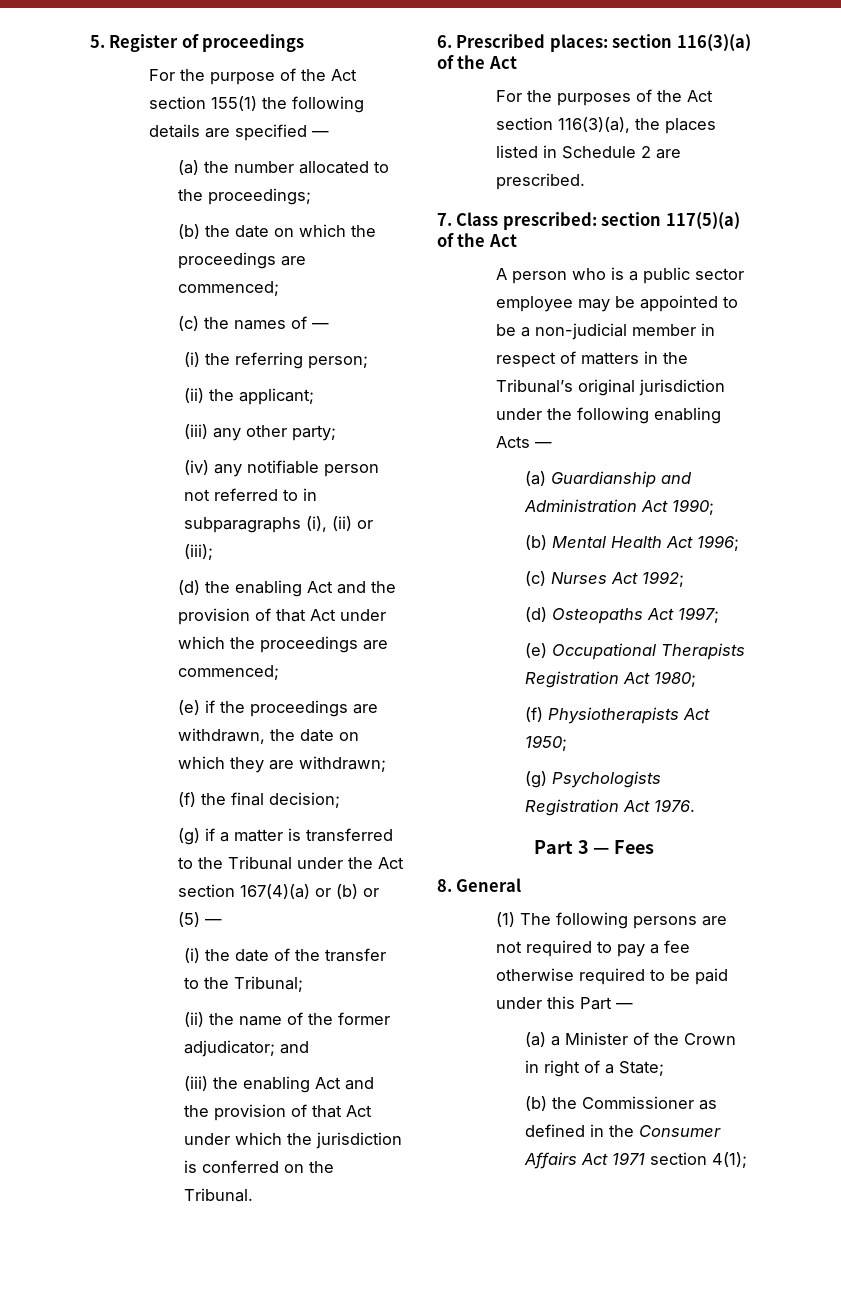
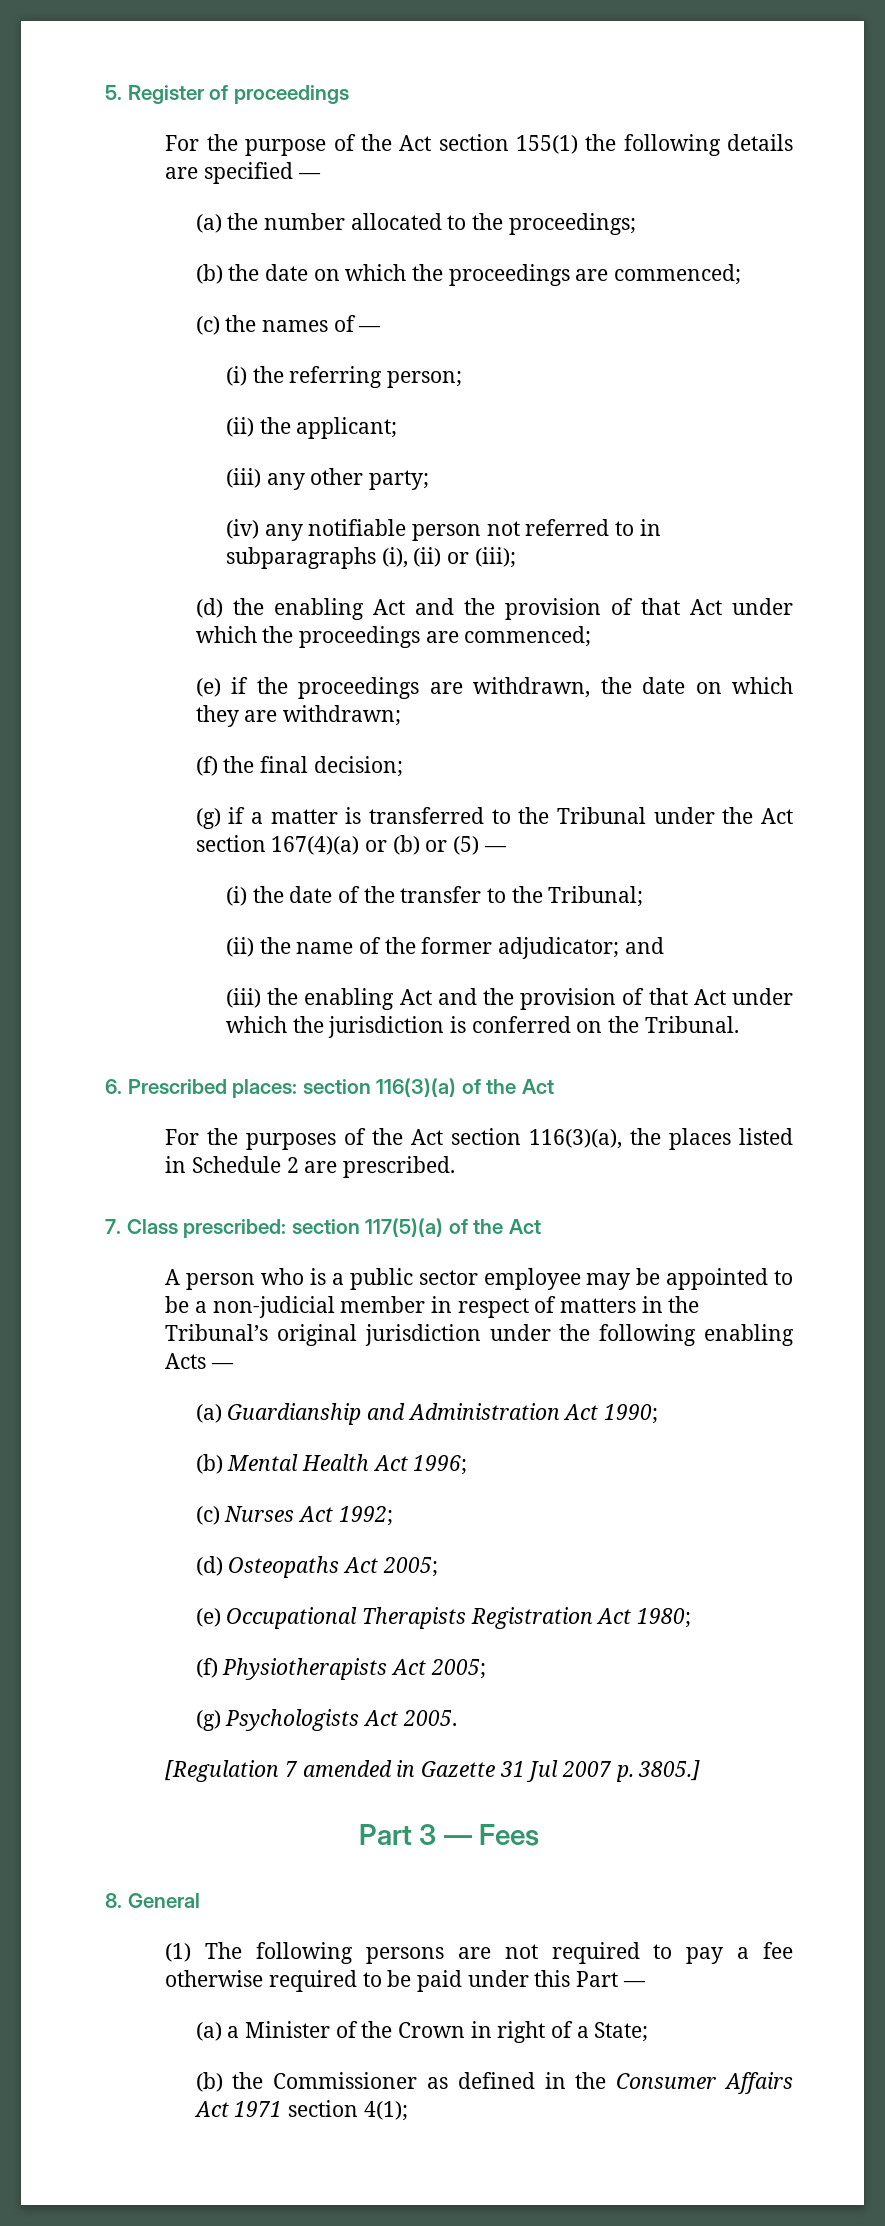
- (d) Osteopaths Act 1997;
+ (d) Osteopaths Act 2005;
- (f) Physiotherapists Act 1950;
+ (f) Physiotherapists Act 2005;
- (g) Psychologists Registration Act 1976.
+ (g) Psychologists Act 2005.
+ [Regulation 7 amended in Gazette 31 Jul 2007 p. 3805.]

